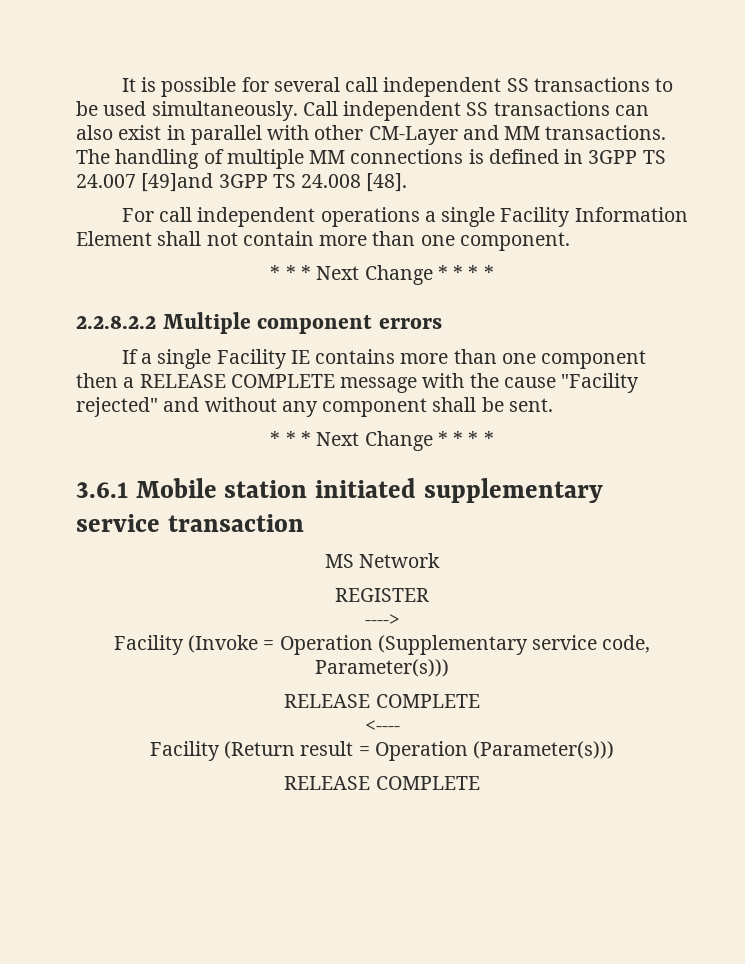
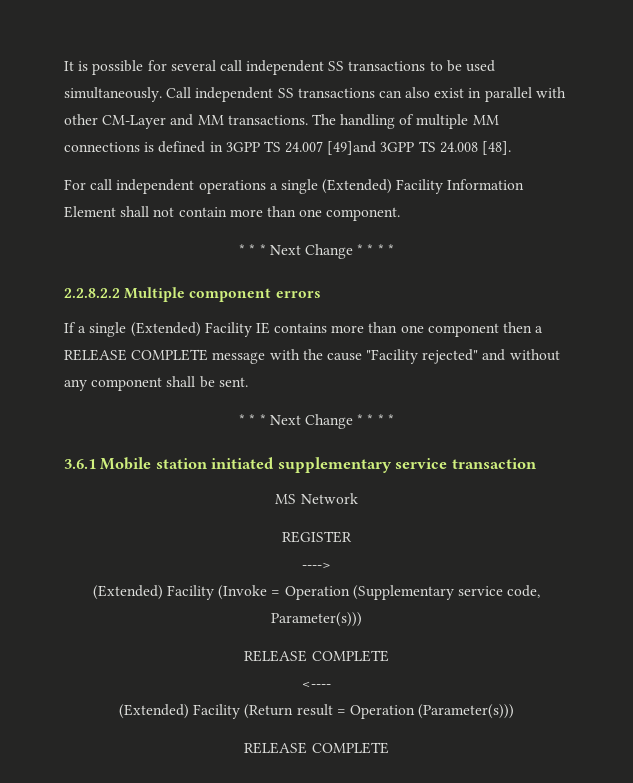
- For call independent operations a single Facility Information Element shall not contain more than one component.
+ For call independent operations a single (Extended) Facility Information Element shall not contain more than one component.
- If a single Facility IE contains more than one component then a RELEASE COMPLETE message with the cause "Facility rejected" and without any component shall be sent.
+ If a single (Extended) Facility IE contains more than one component then a RELEASE COMPLETE message with the cause "Facility rejected" and without any component shall be sent.
- Facility (Invoke = Operation (Supplementary service code, Parameter(s)))
+ (Extended) Facility (Invoke = Operation (Supplementary service code, Parameter(s)))
- Facility (Return result = Operation (Parameter(s)))
+ (Extended) Facility (Return result = Operation (Parameter(s)))

